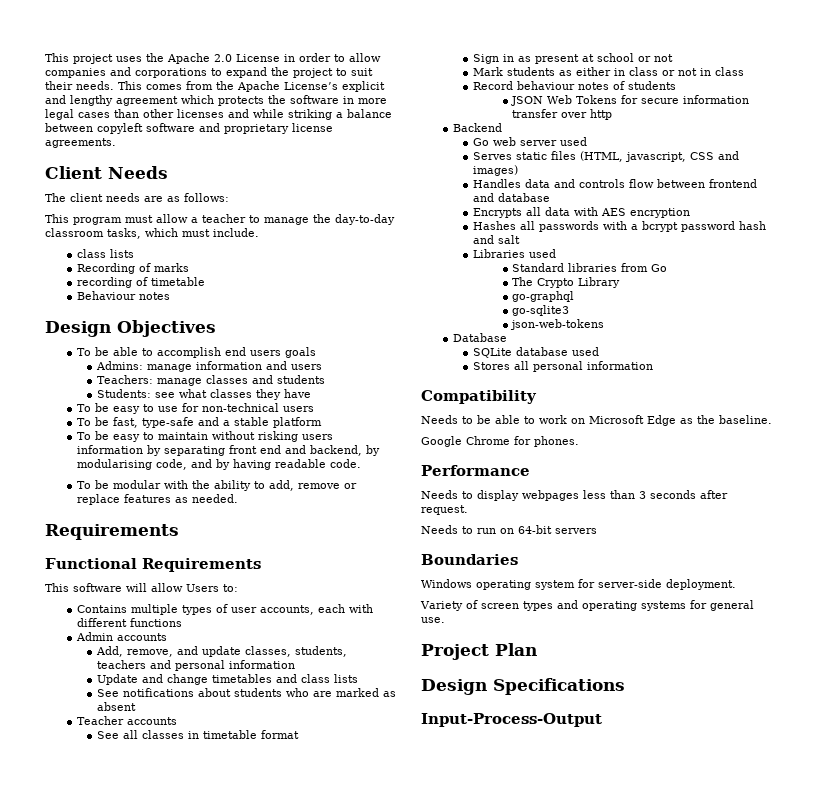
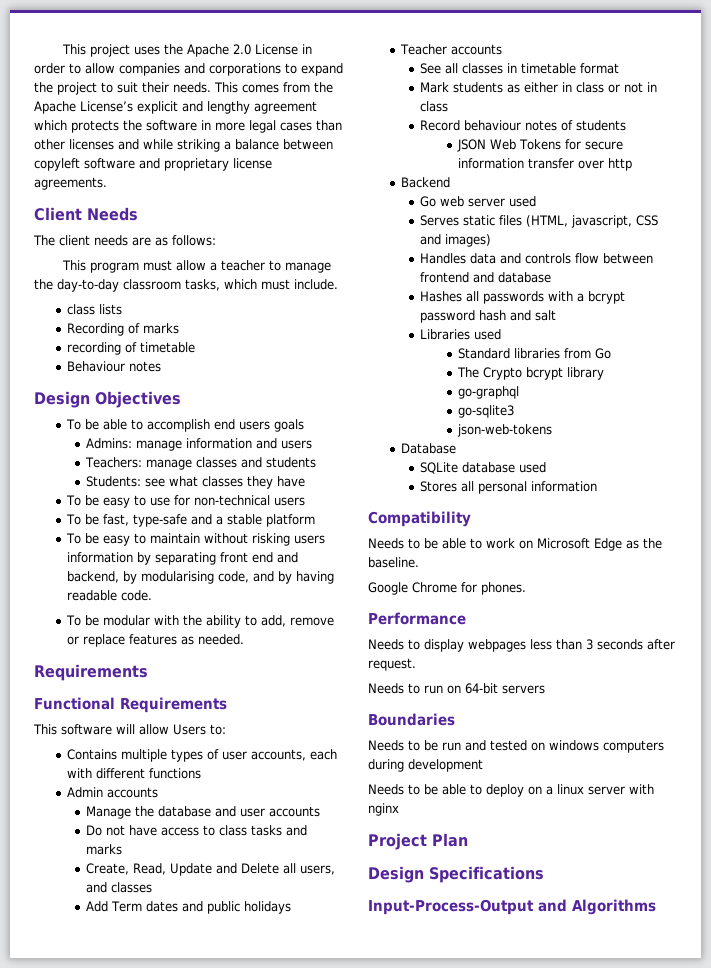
- Add, remove, and update classes, students, teachers and personal information
- Update and change timetables and class lists
- See notifications about students who are marked as absent
+ Manage the database and user accounts
+ Do not have access to class tasks and marks
+ Create, Read, Update and Delete all users, and classes
+ Add Term dates and public holidays
- Sign in as present at school or not
- Encrypts all data with AES encryption
- The Crypto Library
+ The Crypto bcrypt library
- Windows operating system for server-side deployment.
- Variety of screen types and operating systems for general use.
+ Needs to be run and tested on windows computers during development
+ Needs to be able to deploy on a linux server with nginx
- Input-Process-Output
+ Input-Process-Output and Algorithms

